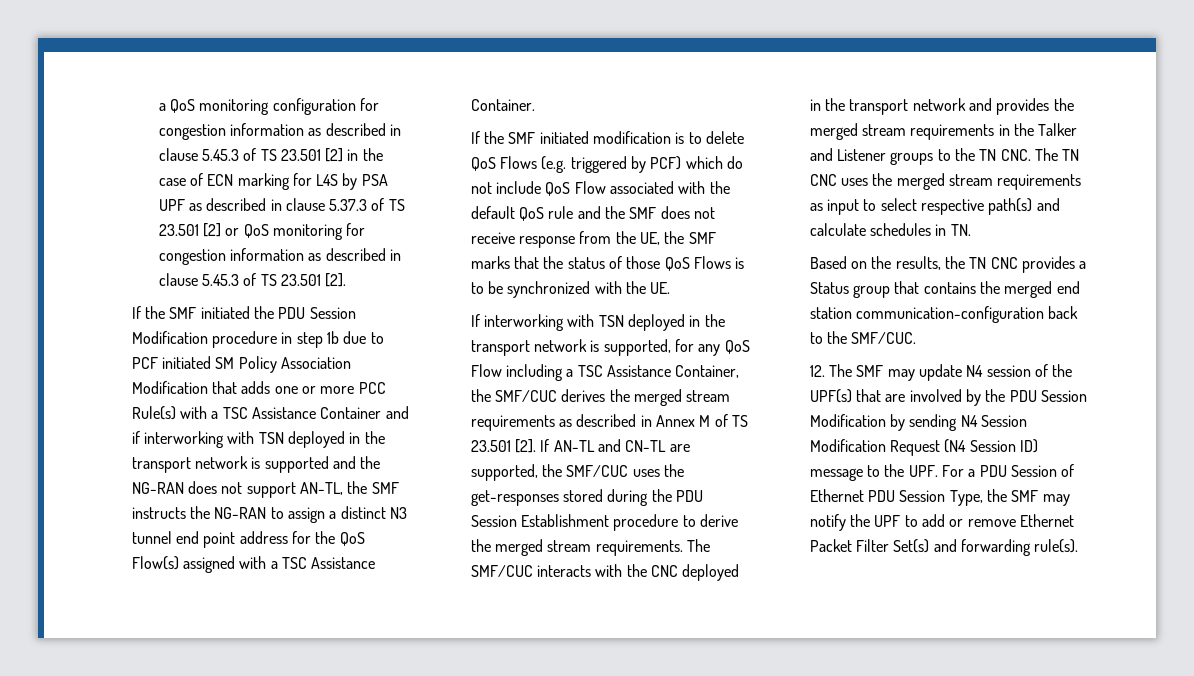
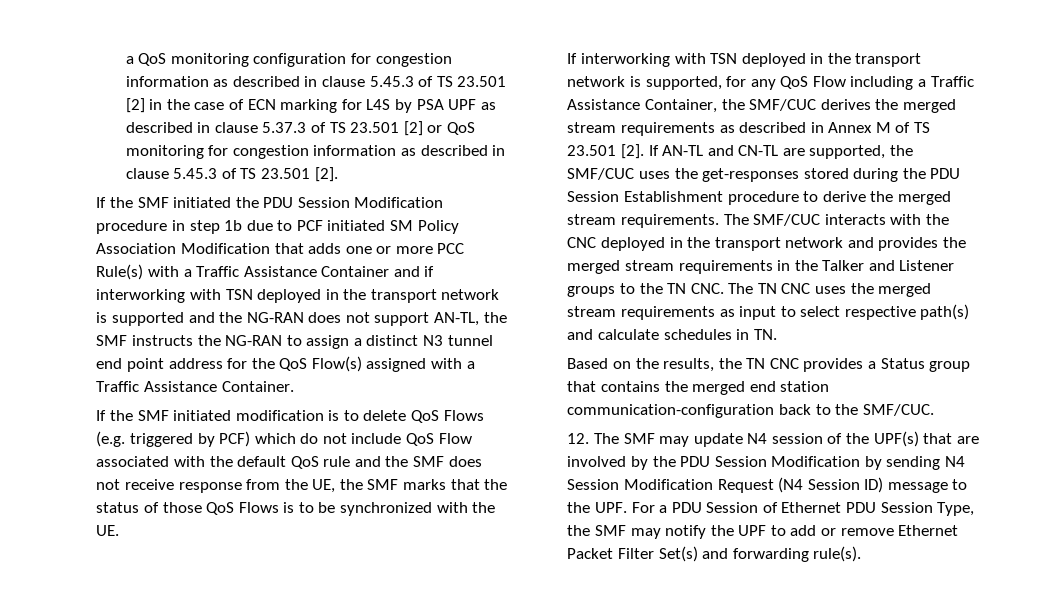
- If the SMF initiated the PDU Session Modification procedure in step 1b due to PCF initiated SM Policy Association Modification that adds one or more PCC Rule(s) with a TSC Assistance Container and if interworking with TSN deployed in the transport network is supported and the NG-RAN does not support AN-TL, the SMF instructs the NG-RAN to assign a distinct N3 tunnel end point address for the QoS Flow(s) assigned with a TSC Assistance Container.
+ If the SMF initiated the PDU Session Modification procedure in step 1b due to PCF initiated SM Policy Association Modification that adds one or more PCC Rule(s) with a Traffic Assistance Container and if interworking with TSN deployed in the transport network is supported and the NG-RAN does not support AN-TL, the SMF instructs the NG-RAN to assign a distinct N3 tunnel end point address for the QoS Flow(s) assigned with a Traffic Assistance Container.
- If interworking with TSN deployed in the transport network is supported, for any QoS Flow including a TSC Assistance Container, the SMF/CUC derives the merged stream requirements as described in Annex M of TS 23.501 [2].
+ If interworking with TSN deployed in the transport network is supported, for any QoS Flow including a Traffic Assistance Container, the SMF/CUC derives the merged stream requirements as described in Annex M of TS 23.501 [2].

